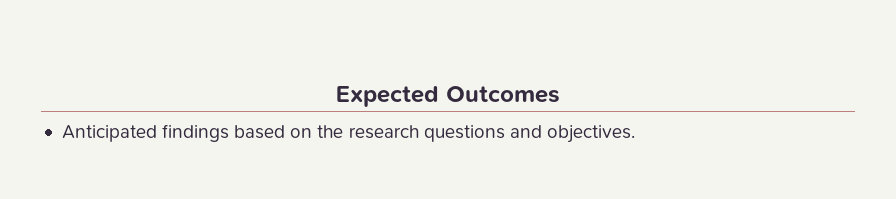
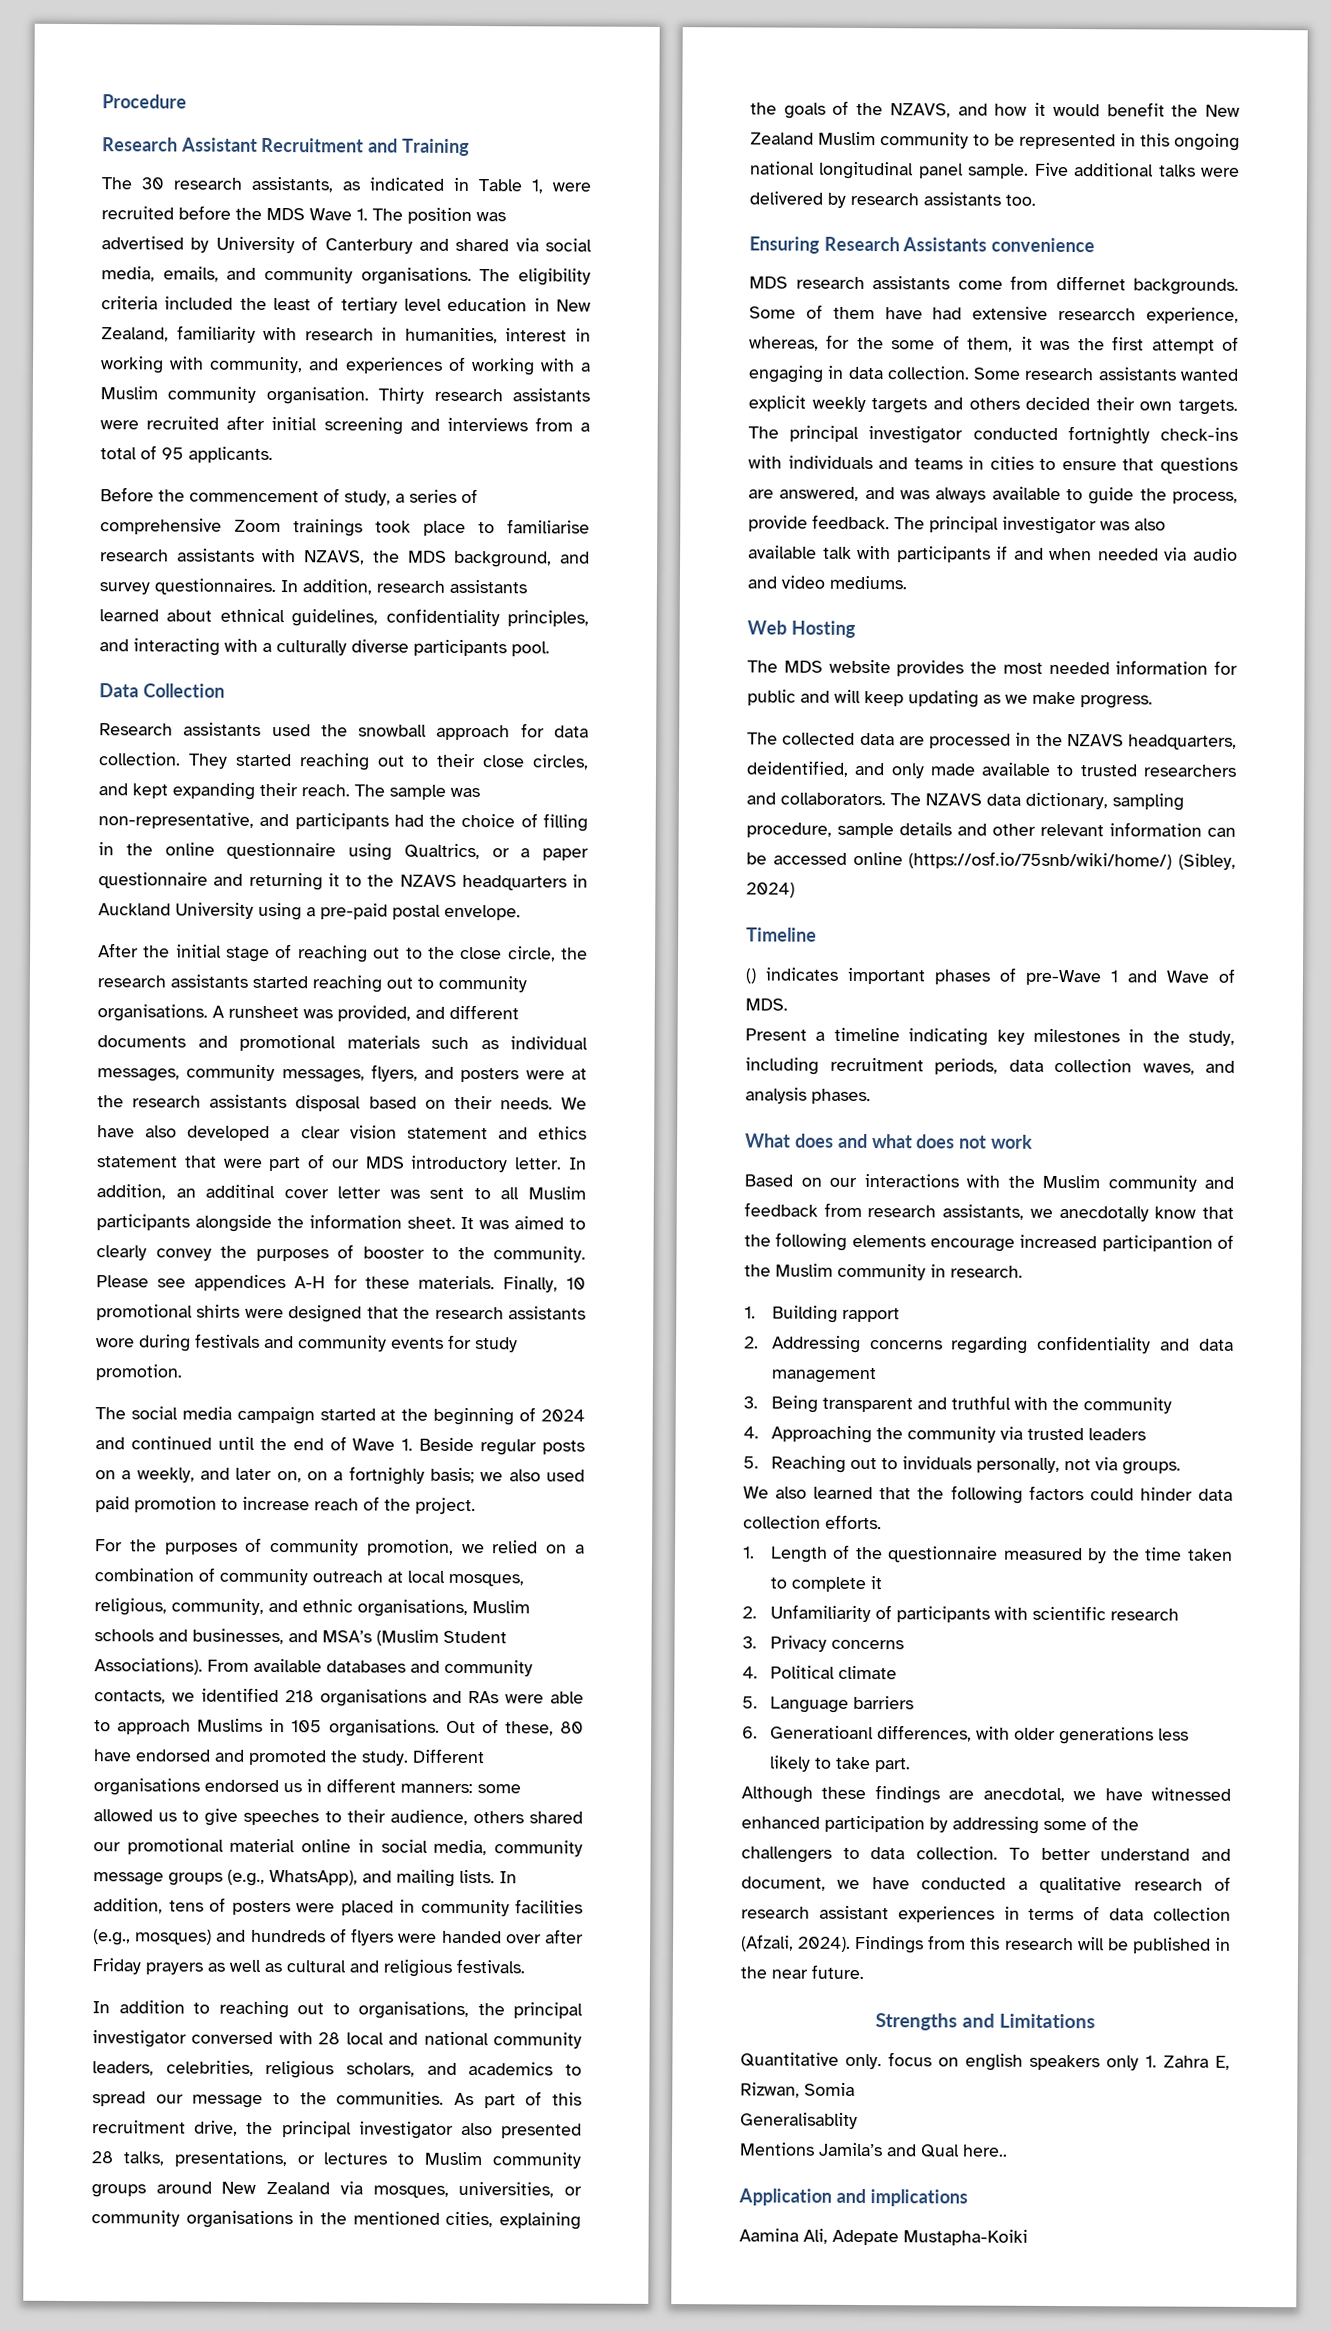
- Expected Outcomes
- Anticipated findings based on the research questions and objectives.
+ Procedure
+ Research Assistant Recruitment and Training
+ The 30 research assistants, as indicated in Table 1, were recruited before the MDS Wave 1. The position was advertised by University of Canterbury and shared via social media, emails, and community organisations. The eligibility criteria included the least of tertiary level education in New Zealand, familiarity with research in humanities, interest in working with community, and experiences of working with a Muslim community organisation. Thirty research assistants were recruited after initial screening and interviews from a total of 95 applicants.
+ Before the commencement of study, a series of comprehensive Zoom trainings took place to familiarise research assistants with NZAVS, the MDS background, and survey questionnaires. In addition, research assistants learned about ethnical guidelines, confidentiality principles, and interacting with a culturally diverse participants pool.
+ Data Collection
+ Research assistants used the snowball approach for data collection. They started reaching out to their close circles, and kept expanding their reach. The sample was non-representative, and participants had the choice of filling in the online questionnaire using Qualtrics, or a paper questionnaire and returning it to the NZAVS headquarters in Auckland University using a pre-paid postal envelope.
+ After the initial stage of reaching out to the close circle, the research assistants started reaching out to community organisations. A runsheet was provided, and different documents and promotional materials such as individual messages, community messages, flyers, and posters were at the research assistants disposal based on their needs. We have also developed a clear vision statement and ethics statement that were part of our MDS introductory letter. In addition, an additinal cover letter was sent to all Muslim participants alongside the information sheet. It was aimed to clearly convey the purposes of booster to the community. Please see appendices A-H for these materials. Finally, 10 promotional shirts were designed that the research assistants wore during festivals and community events for study promotion.
+ The social media campaign started at the beginning of 2024 and continued until the end of Wave 1. Beside regular posts on a weekly, and later on, on a fortnighly basis; we also used paid promotion to increase reach of the project.
+ For the purposes of community promotion, we relied on a combination of community outreach at local mosques, religious, community, and ethnic organisations, Muslim schools and businesses, and MSA’s (Muslim Student Associations). From available databases and community contacts, we identified 218 organisations and RAs were able to approach Muslims in 105 organisations. Out of these, 80 have endorsed and promoted the study. Different organisations endorsed us in different manners: some allowed us to give speeches to their audience, others shared our promotional material online in social media, community message groups (e.g., WhatsApp), and mailing lists. In addition, tens of posters were placed in community facilities (e.g., mosques) and hundreds of flyers were handed over after Friday prayers as well as cultural and religious festivals.
+ In addition to reaching out to organisations, the principal investigator conversed with 28 local and national community leaders, celebrities, religious scholars, and academics to spread our message to the communities. As part of this recruitment drive, the principal investigator also presented 28 talks, presentations, or lectures to Muslim community groups around New Zealand via mosques, universities, or community organisations in the mentioned cities, explaining the goals of the NZAVS, and how it would benefit the New Zealand Muslim community to be represented in this ongoing national longitudinal panel sample. Five additional talks were delivered by research assistants too.
+ Ensuring Research Assistants convenience
+ MDS research assistants come from differnet backgrounds. Some of them have had extensive researcch experience, whereas, for the some of them, it was the first attempt of engaging in data collection. Some research assistants wanted explicit weekly targets and others decided their own targets. The principal investigator conducted fortnightly check-ins with individuals and teams in cities to ensure that questions are answered, and was always available to guide the process, provide feedback. The principal investigator was also available talk with participants if and when needed via audio and video mediums.
+ Web Hosting
+ The MDS website provides the most needed information for public and will keep updating as we make progress.
+ The collected data are processed in the NZAVS headquarters, deidentified, and only made available to trusted researchers and collaborators. The NZAVS data dictionary, sampling procedure, sample details and other relevant information can be accessed online (https://osf.io/75snb/wiki/home/) (Sibley, 2024)
+ Timeline
+ () indicates important phases of pre-Wave 1 and Wave of MDS.
+ Present a timeline indicating key milestones in the study, including recruitment periods, data collection waves, and analysis phases.
+ What does and what does not work
+ Based on our interactions with the Muslim community and feedback from research assistants, we anecdotally know that the following elements encourage increased participantion of the Muslim community in research.
+ 1. Building rapport
+ 2. Addressing concerns regarding confidentiality and data management
+ 3. Being transparent and truthful with the community
+ 4. Approaching the community via trusted leaders
+ 5. Reaching out to inviduals personally, not via groups.
+ We also learned that the following factors could hinder data collection efforts.
+ 1. Length of the questionnaire measured by the time taken to complete it
+ 2. Unfamiliarity of participants with scientific research
+ 3. Privacy concerns
+ 4. Political climate
+ 5. Language barriers
+ 6. Generatioanl differences, with older generations less likely to take part.
+ Although these findings are anecdotal, we have witnessed enhanced participation by addressing some of the challengers to data collection. To better understand and document, we have conducted a qualitative research of research assistant experiences in terms of data collection (Afzali, 2024). Findings from this research will be published in the near future.
+ Strengths and Limitations
+ Quantitative only. focus on english speakers only 1. Zahra E, Rizwan, Somia
+ Generalisablity
+ Mentions Jamila’s and Qual here..
+ Application and implications
+ Aamina Ali, Adepate Mustapha-Koiki

